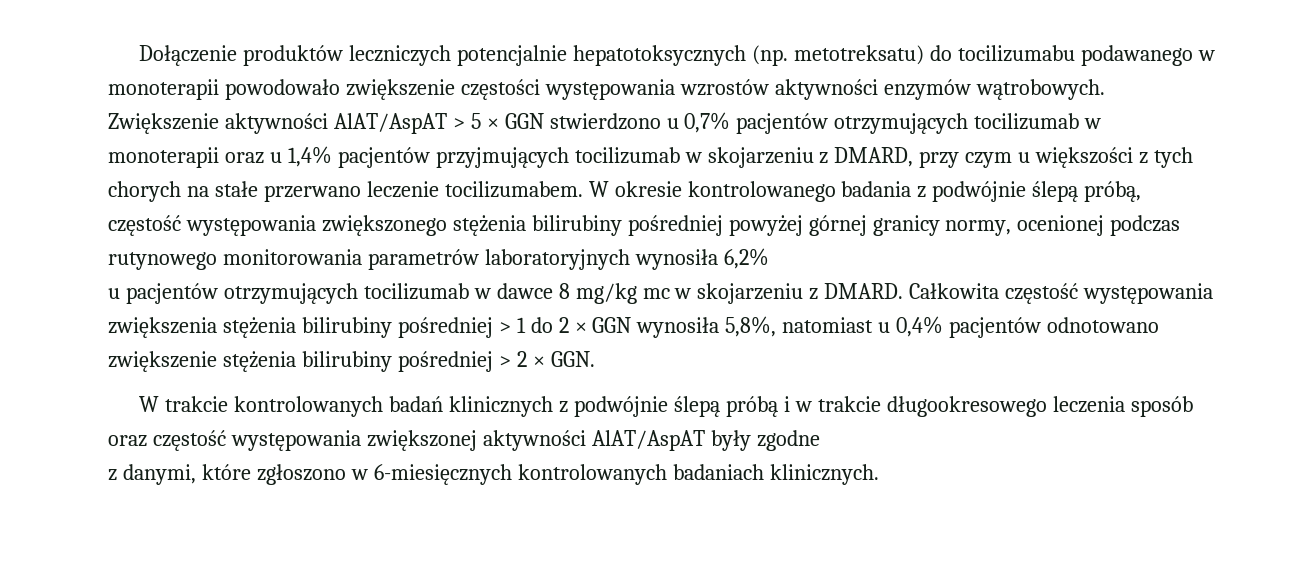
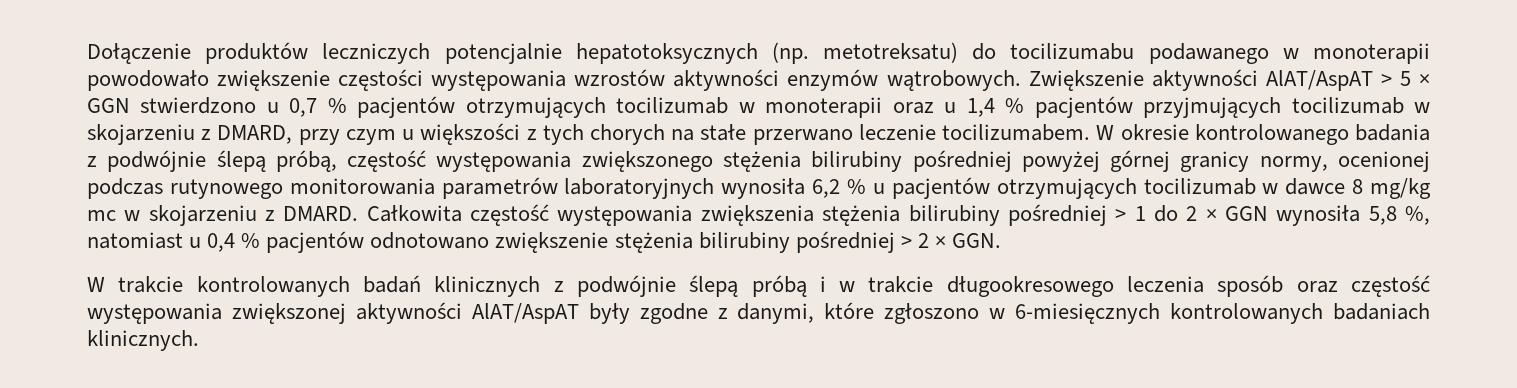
- Zwiększenie aktywności AlAT/AspAT > 5 × GGN stwierdzono u 0,7% pacjentów otrzymujących tocilizumab w monoterapii oraz u 1,4% pacjentów przyjmujących tocilizumab w skojarzeniu z DMARD, przy czym u większości z tych chorych na stałe przerwano leczenie tocilizumabem.
+ Zwiększenie aktywności AlAT/AspAT > 5 × GGN stwierdzono u 0,7 % pacjentów otrzymujących tocilizumab w monoterapii oraz u 1,4 % pacjentów przyjmujących tocilizumab w skojarzeniu z DMARD, przy czym u większości z tych chorych na stałe przerwano leczenie tocilizumabem.
- W okresie kontrolowanego badania z podwójnie ślepą próbą, częstość występowania zwiększonego stężenia bilirubiny pośredniej powyżej górnej granicy normy, ocenionej podczas rutynowego monitorowania parametrów laboratoryjnych wynosiła 6,2%
- u pacjentów otrzymujących tocilizumab w dawce 8 mg/kg mc w skojarzeniu z DMARD.
+ W okresie kontrolowanego badania z podwójnie ślepą próbą, częstość występowania zwiększonego stężenia bilirubiny pośredniej powyżej górnej granicy normy, ocenionej podczas rutynowego monitorowania parametrów laboratoryjnych wynosiła 6,2 % u pacjentów otrzymujących tocilizumab w dawce 8 mg/kg mc w skojarzeniu z DMARD.
- Całkowita częstość występowania zwiększenia stężenia bilirubiny pośredniej > 1 do 2 × GGN wynosiła 5,8%, natomiast u 0,4% pacjentów odnotowano zwiększenie stężenia bilirubiny pośredniej > 2 × GGN.
+ Całkowita częstość występowania zwiększenia stężenia bilirubiny pośredniej > 1 do 2 × GGN wynosiła 5,8 %, natomiast u 0,4 % pacjentów odnotowano zwiększenie stężenia bilirubiny pośredniej > 2 × GGN.
- W trakcie kontrolowanych badań klinicznych z podwójnie ślepą próbą i w trakcie długookresowego leczenia sposób oraz częstość występowania zwiększonej aktywności AlAT/AspAT były zgodne
- z danymi, które zgłoszono w 6-miesięcznych kontrolowanych badaniach klinicznych.
+ W trakcie kontrolowanych badań klinicznych z podwójnie ślepą próbą i w trakcie długookresowego leczenia sposób oraz częstość występowania zwiększonej aktywności AlAT/AspAT były zgodne z danymi, które zgłoszono w 6-miesięcznych kontrolowanych badaniach klinicznych.

